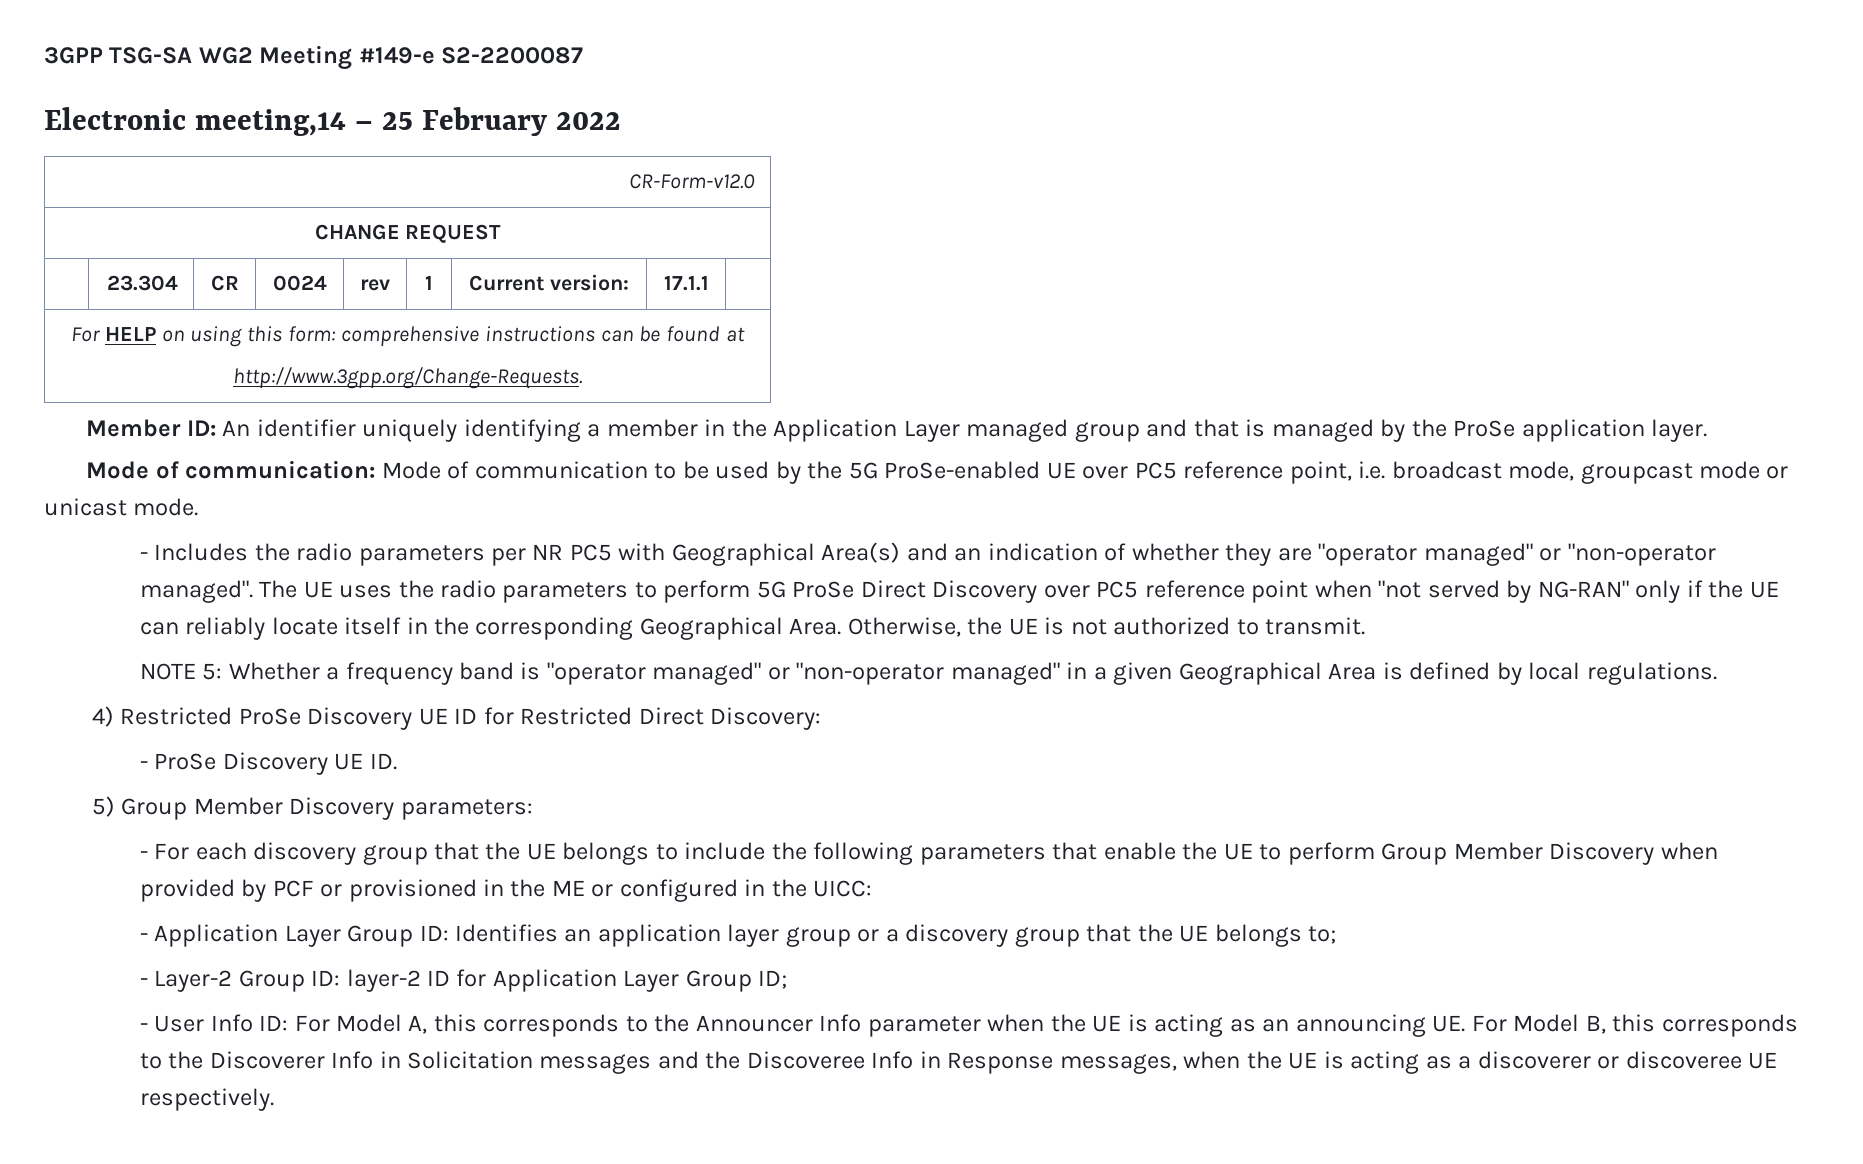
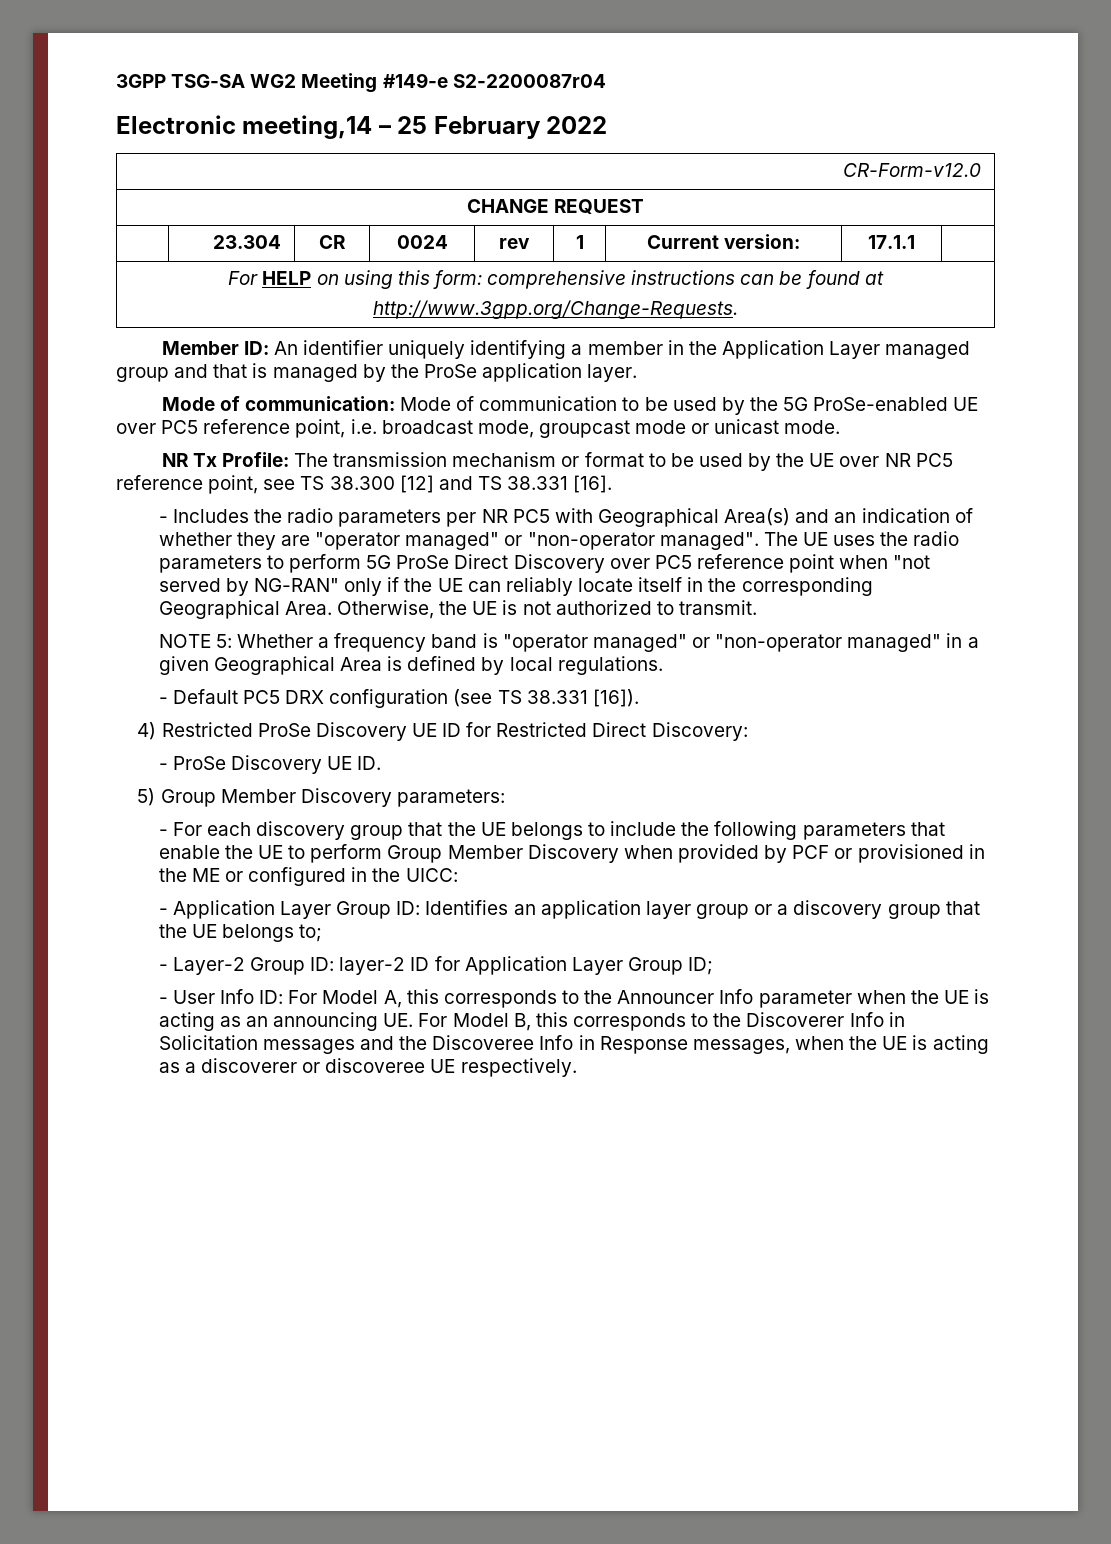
- 3GPP TSG-SA WG2 Meeting #149-e S2-2200087
+ 3GPP TSG-SA WG2 Meeting #149-e S2-2200087r04
+ NR Tx Profile: The transmission mechanism or format to be used by the UE over NR PC5 reference point, see TS 38.300 [12] and TS 38.331 [16].
+ - Default PC5 DRX configuration (see TS 38.331 [16]).

